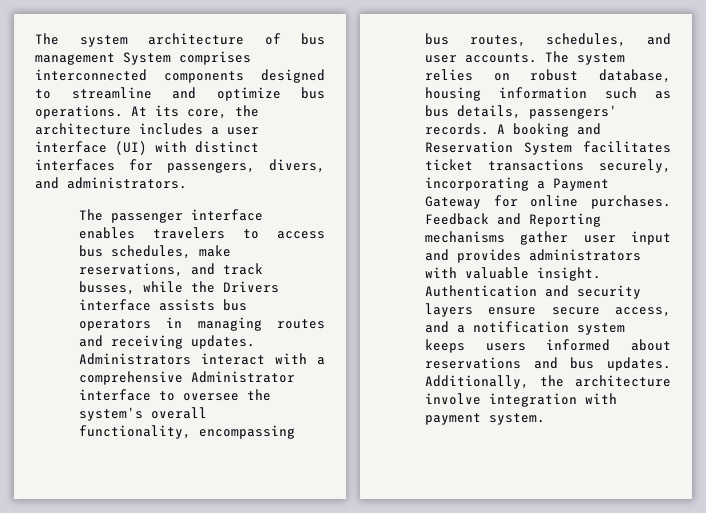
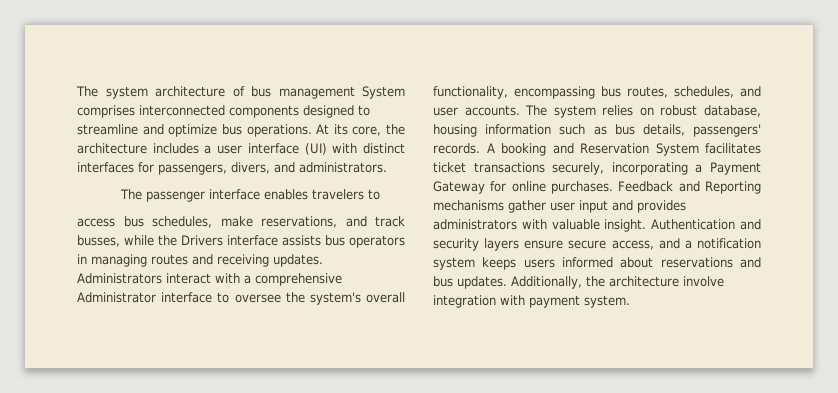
- The passenger interface enables travelers to access bus schedules, make reservations, and track busses, while the Drivers interface assists bus operators in managing routes and receiving updates.
+ The passenger interface enables travelers to
+ access bus schedules, make reservations, and track busses, while the Drivers interface assists bus operators in managing routes and receiving updates.

